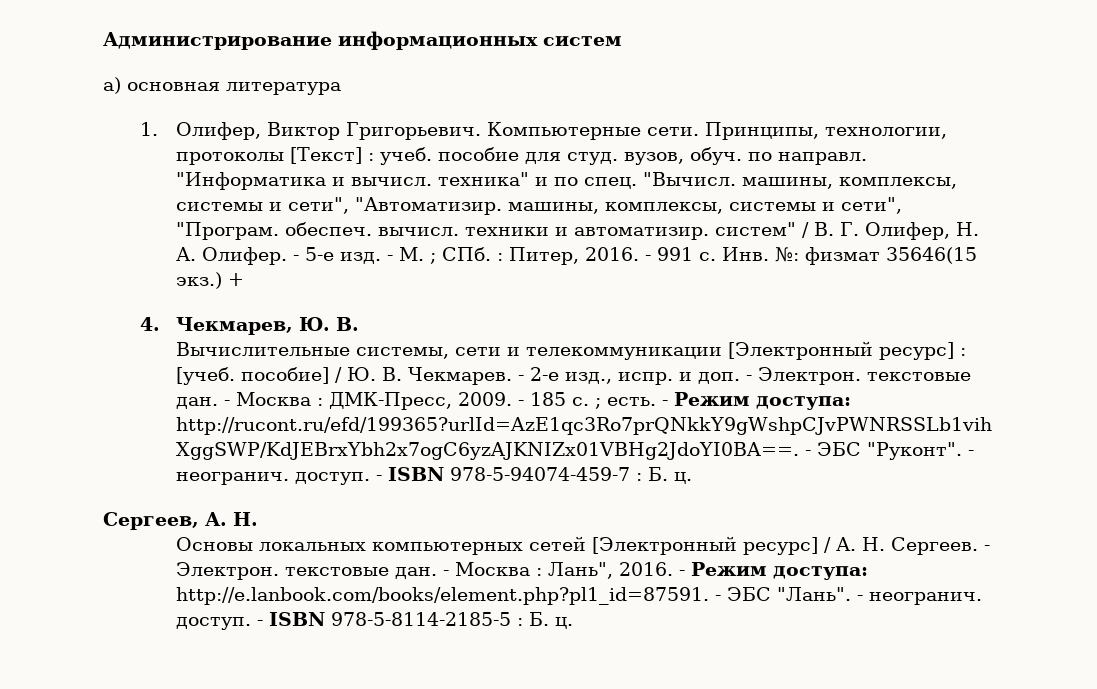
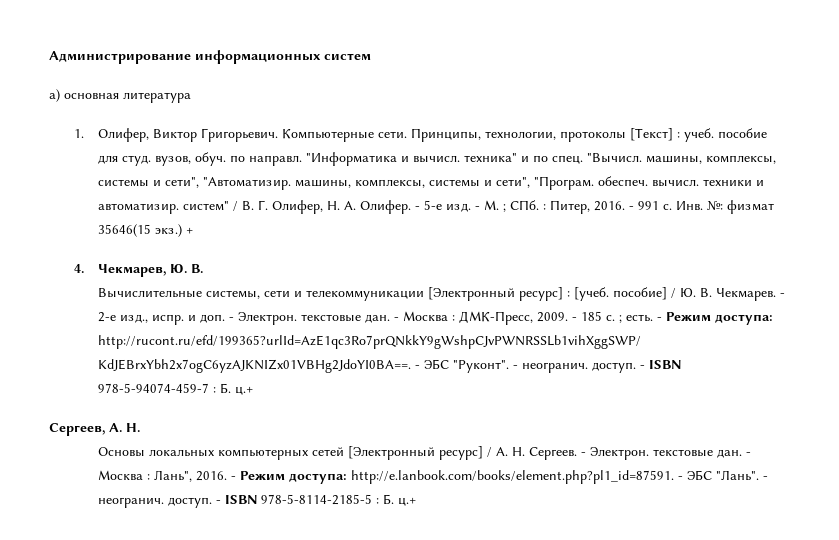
- - ISBN 978-5-94074-459-7 : Б. ц.
+ - ISBN 978-5-94074-459-7 : Б. ц.+
- - ISBN 978-5-8114-2185-5 : Б. ц.
+ - ISBN 978-5-8114-2185-5 : Б. ц.+

